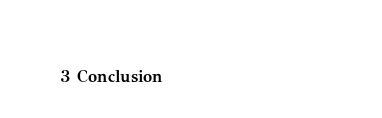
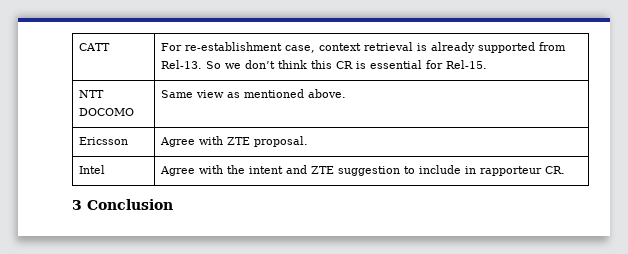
+ CATT | For re-establishment case, context retrieval is already supported from Rel-13. So we don’t think this CR is essential for Rel-15.
+ NTT DOCOMO | Same view as mentioned above.
+ Ericsson | Agree with ZTE proposal.
+ Intel | Agree with the intent and ZTE suggestion to include in rapporteur CR.

